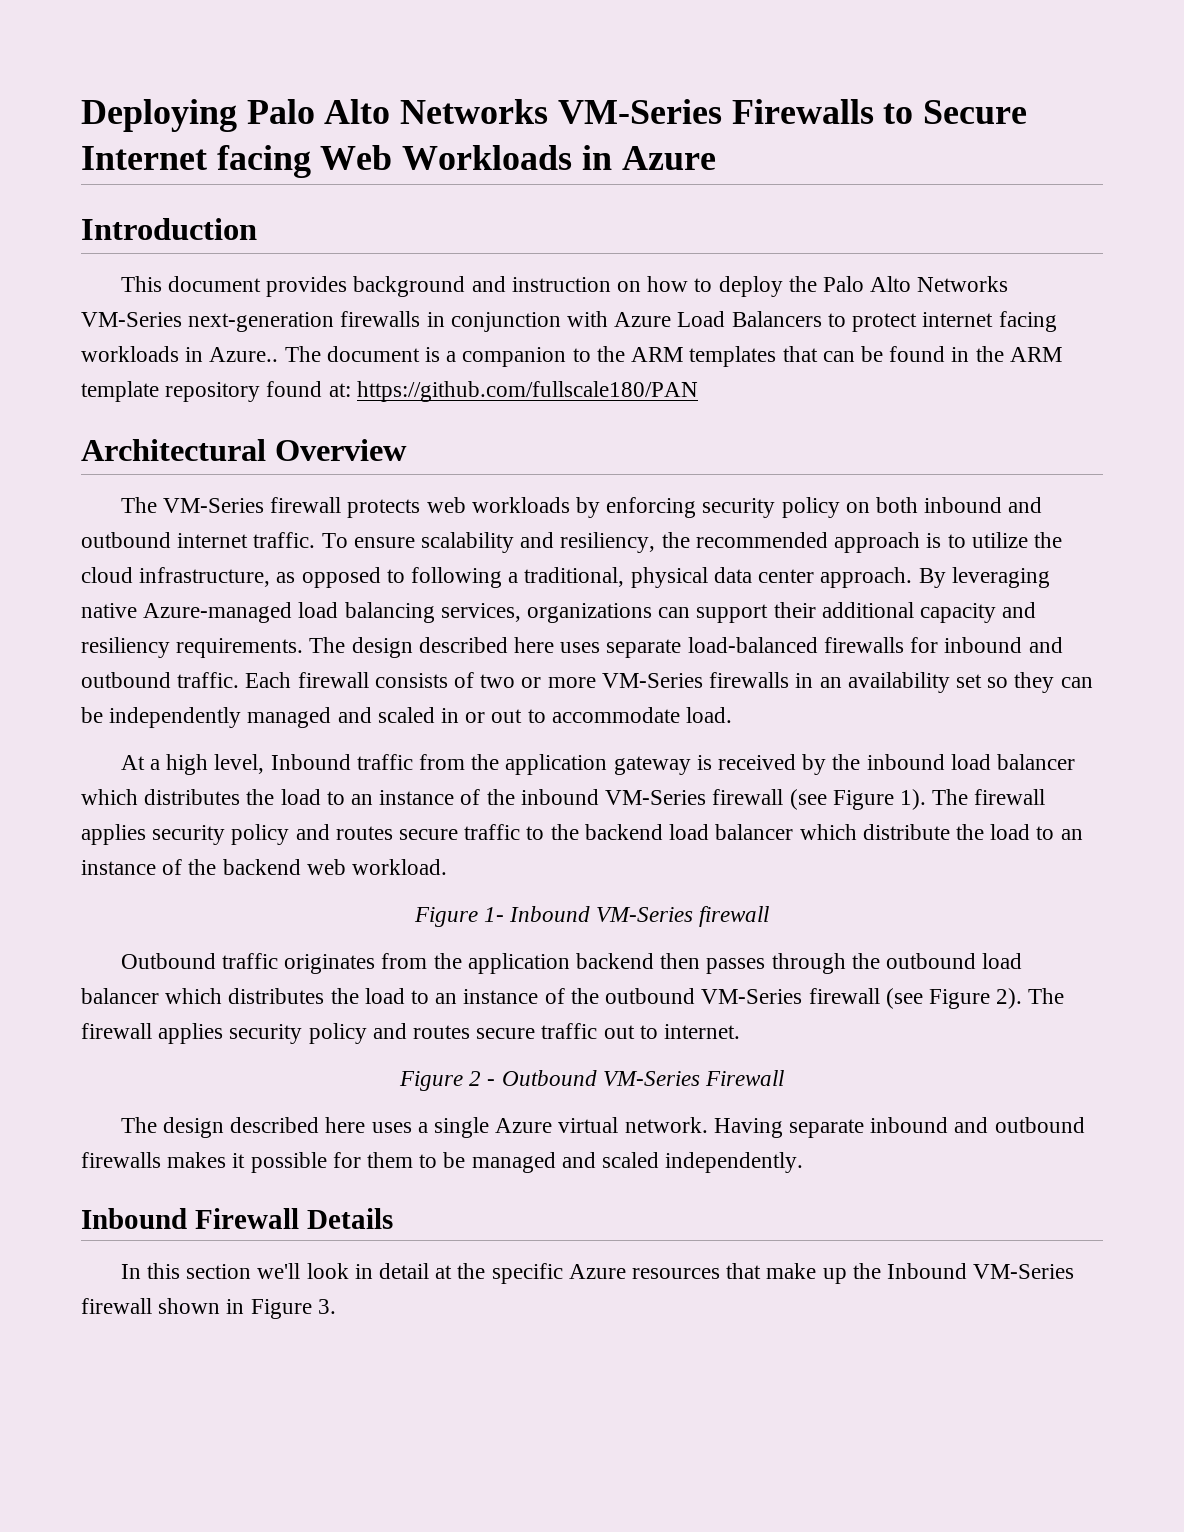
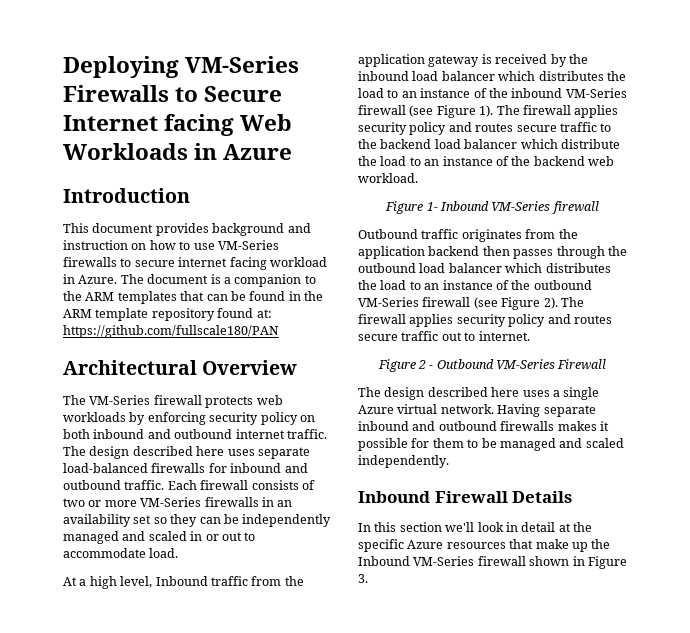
- Deploying Palo Alto Networks VM-Series Firewalls to Secure Internet facing Web Workloads in Azure
+ Deploying VM-Series Firewalls to Secure Internet facing Web Workloads in Azure
- This document provides background and instruction on how to deploy the Palo Alto Networks VM-Series next-generation firewalls in conjunction with Azure Load Balancers to protect internet facing workloads in Azure..
+ This document provides background and instruction on how to use VM-Series firewalls to secure internet facing workload in Azure.
- To ensure scalability and resiliency, the recommended approach is to utilize the cloud infrastructure, as opposed to following a traditional, physical data center approach. By leveraging native Azure-managed load balancing services, organizations can support their additional capacity and resiliency requirements.

